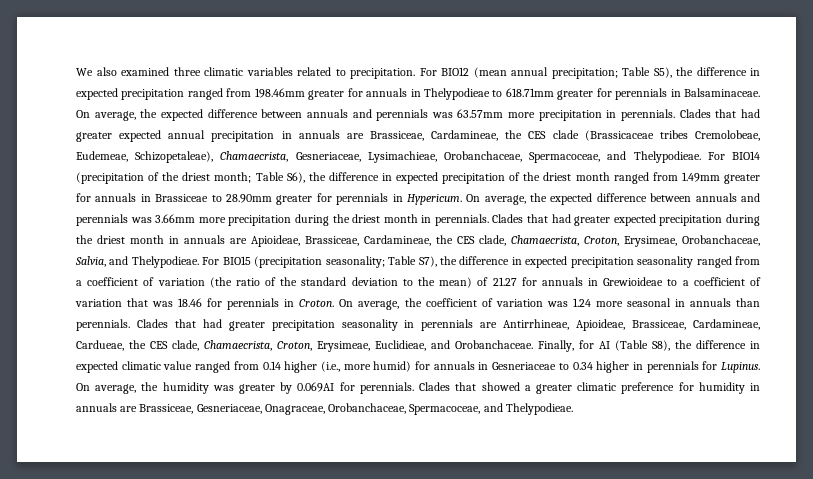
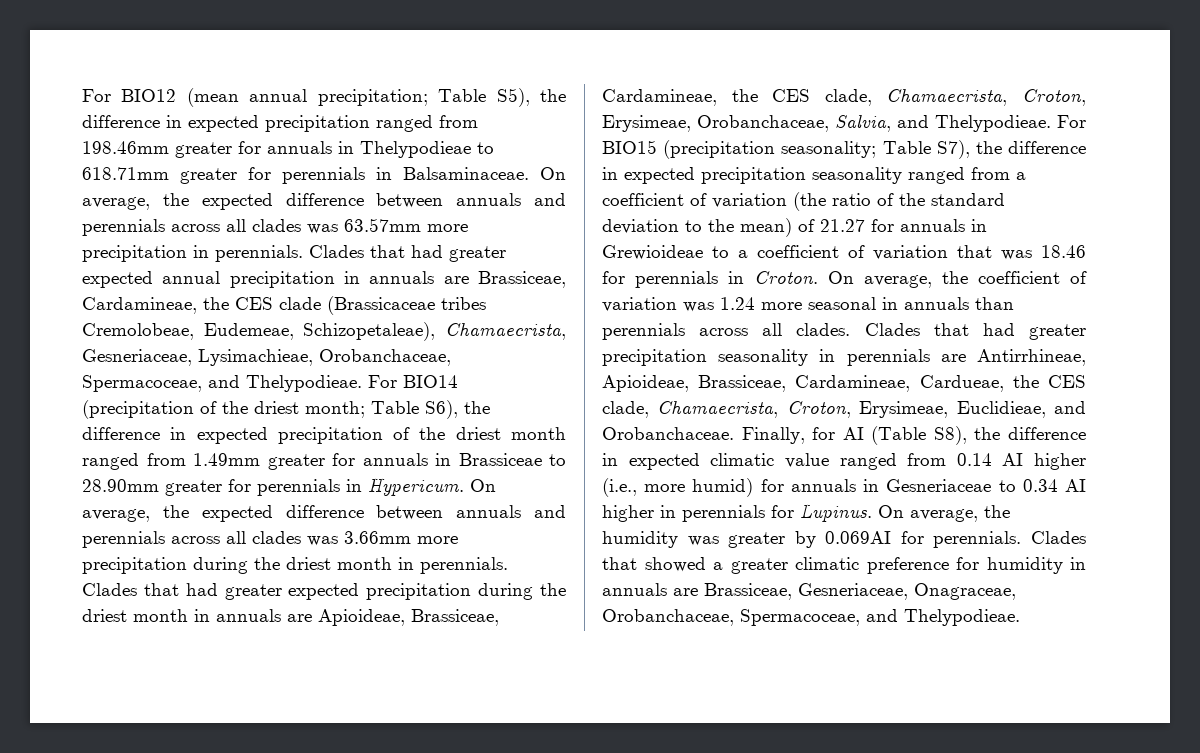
- We also examined three climatic variables related to precipitation.
- On average, the expected difference between annuals and perennials was 63.57mm more precipitation in perennials.
+ On average, the expected difference between annuals and perennials across all clades was 63.57mm more precipitation in perennials.
- On average, the expected difference between annuals and perennials was 3.66mm more precipitation during the driest month in perennials.
+ On average, the expected difference between annuals and perennials across all clades was 3.66mm more precipitation during the driest month in perennials.
- On average, the coefficient of variation was 1.24 more seasonal in annuals than perennials.
+ On average, the coefficient of variation was 1.24 more seasonal in annuals than perennials across all clades.
- Finally, for AI (Table S8), the difference in expected climatic value ranged from 0.14 higher (i.e., more humid) for annuals in Gesneriaceae to 0.34 higher in perennials for Lupinus.
+ Finally, for AI (Table S8), the difference in expected climatic value ranged from 0.14 AI higher (i.e., more humid) for annuals in Gesneriaceae to 0.34 AI higher in perennials for Lupinus.

